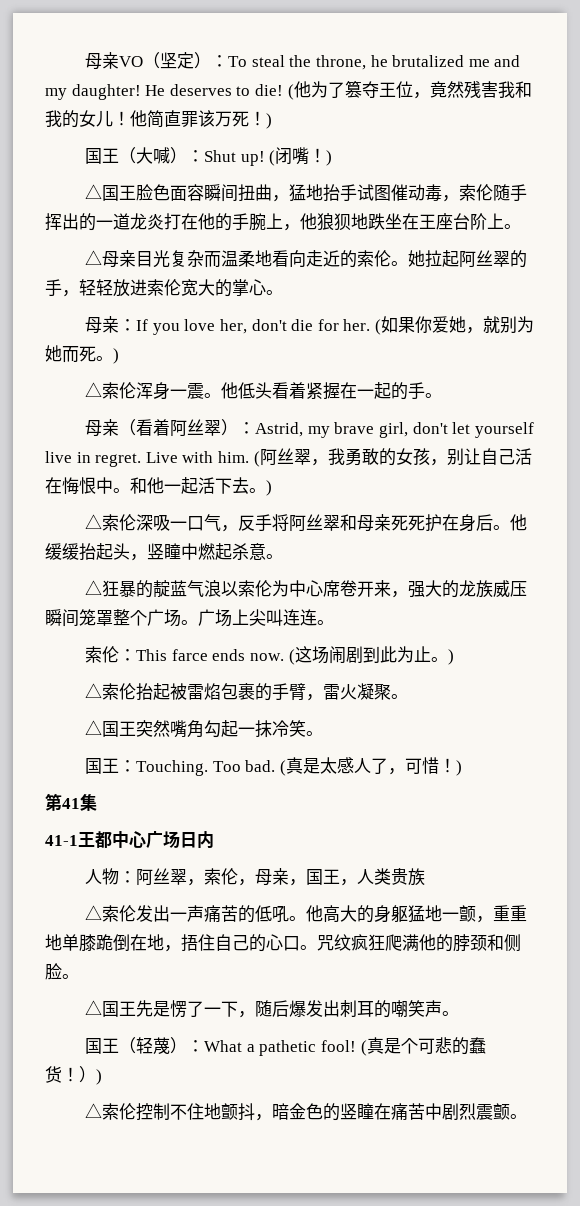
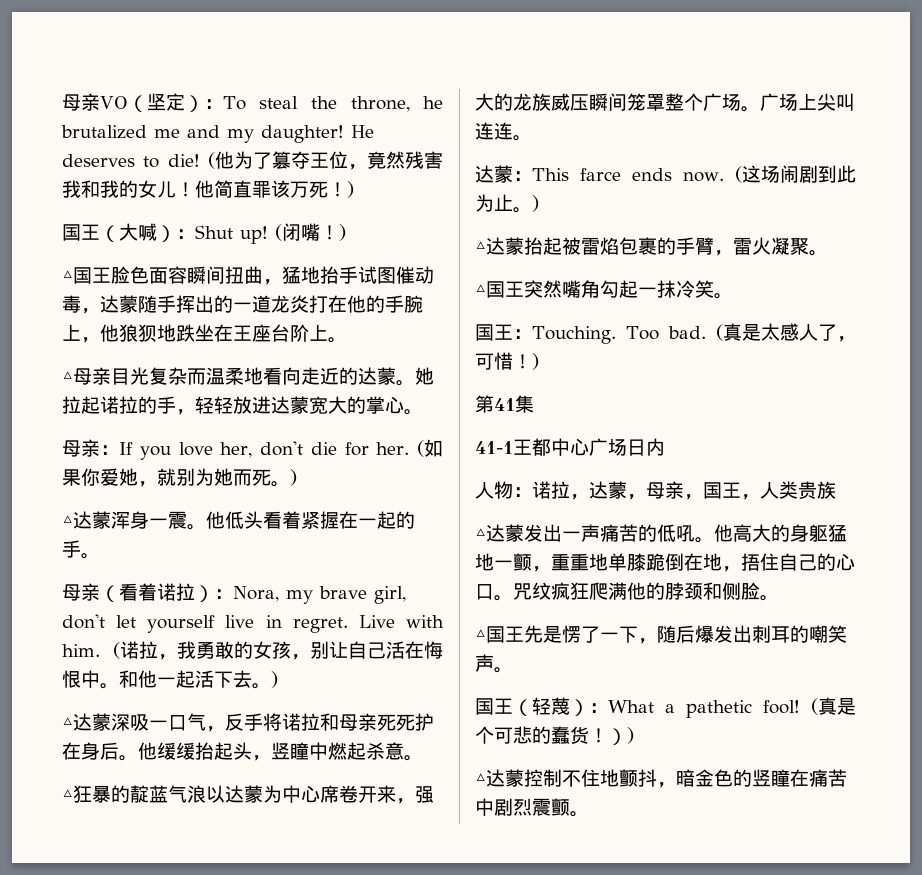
- △国王脸色面容瞬间扭曲，猛地抬手试图催动毒，索伦随手挥出的一道龙炎打在他的手腕上，他狼狈地跌坐在王座台阶上。
+ △国王脸色面容瞬间扭曲，猛地抬手试图催动毒，达蒙随手挥出的一道龙炎打在他的手腕上，他狼狈地跌坐在王座台阶上。
- △母亲目光复杂而温柔地看向走近的索伦。
+ △母亲目光复杂而温柔地看向走近的达蒙。
- 她拉起阿丝翠的手，轻轻放进索伦宽大的掌心。
+ 她拉起诺拉的手，轻轻放进达蒙宽大的掌心。
- △索伦浑身一震。
+ △达蒙浑身一震。
- 母亲（看着阿丝翠）：Astrid, my brave girl, don't let yourself live in regret.
+ 母亲（看着诺拉）：Nora, my brave girl, don't let yourself live in regret.
- (阿丝翠，我勇敢的女孩，别让自己活在悔恨中。
+ (诺拉，我勇敢的女孩，别让自己活在悔恨中。
- △索伦深吸一口气，反手将阿丝翠和母亲死死护在身后。
+ △达蒙深吸一口气，反手将诺拉和母亲死死护在身后。
- △狂暴的靛蓝气浪以索伦为中心席卷开来，强大的龙族威压瞬间笼罩整个广场。
+ △狂暴的靛蓝气浪以达蒙为中心席卷开来，强大的龙族威压瞬间笼罩整个广场。
- 索伦：This farce ends now.
+ 达蒙：This farce ends now.
- △索伦抬起被雷焰包裹的手臂，雷火凝聚。
+ △达蒙抬起被雷焰包裹的手臂，雷火凝聚。
- 人物：阿丝翠，索伦，母亲，国王，人类贵族
+ 人物：诺拉，达蒙，母亲，国王，人类贵族
- △索伦发出一声痛苦的低吼。
+ △达蒙发出一声痛苦的低吼。
- △索伦控制不住地颤抖，暗金色的竖瞳在痛苦中剧烈震颤。
+ △达蒙控制不住地颤抖，暗金色的竖瞳在痛苦中剧烈震颤。

